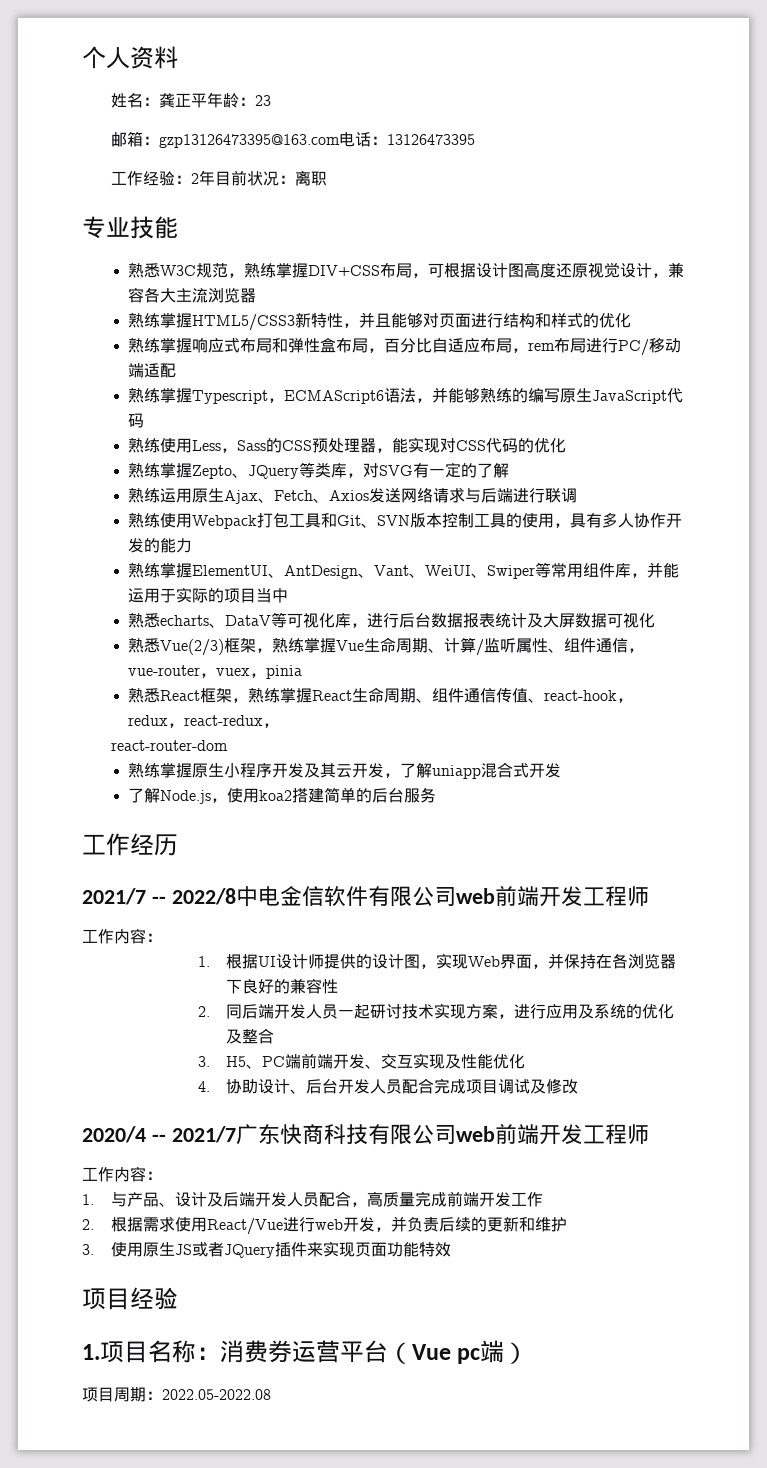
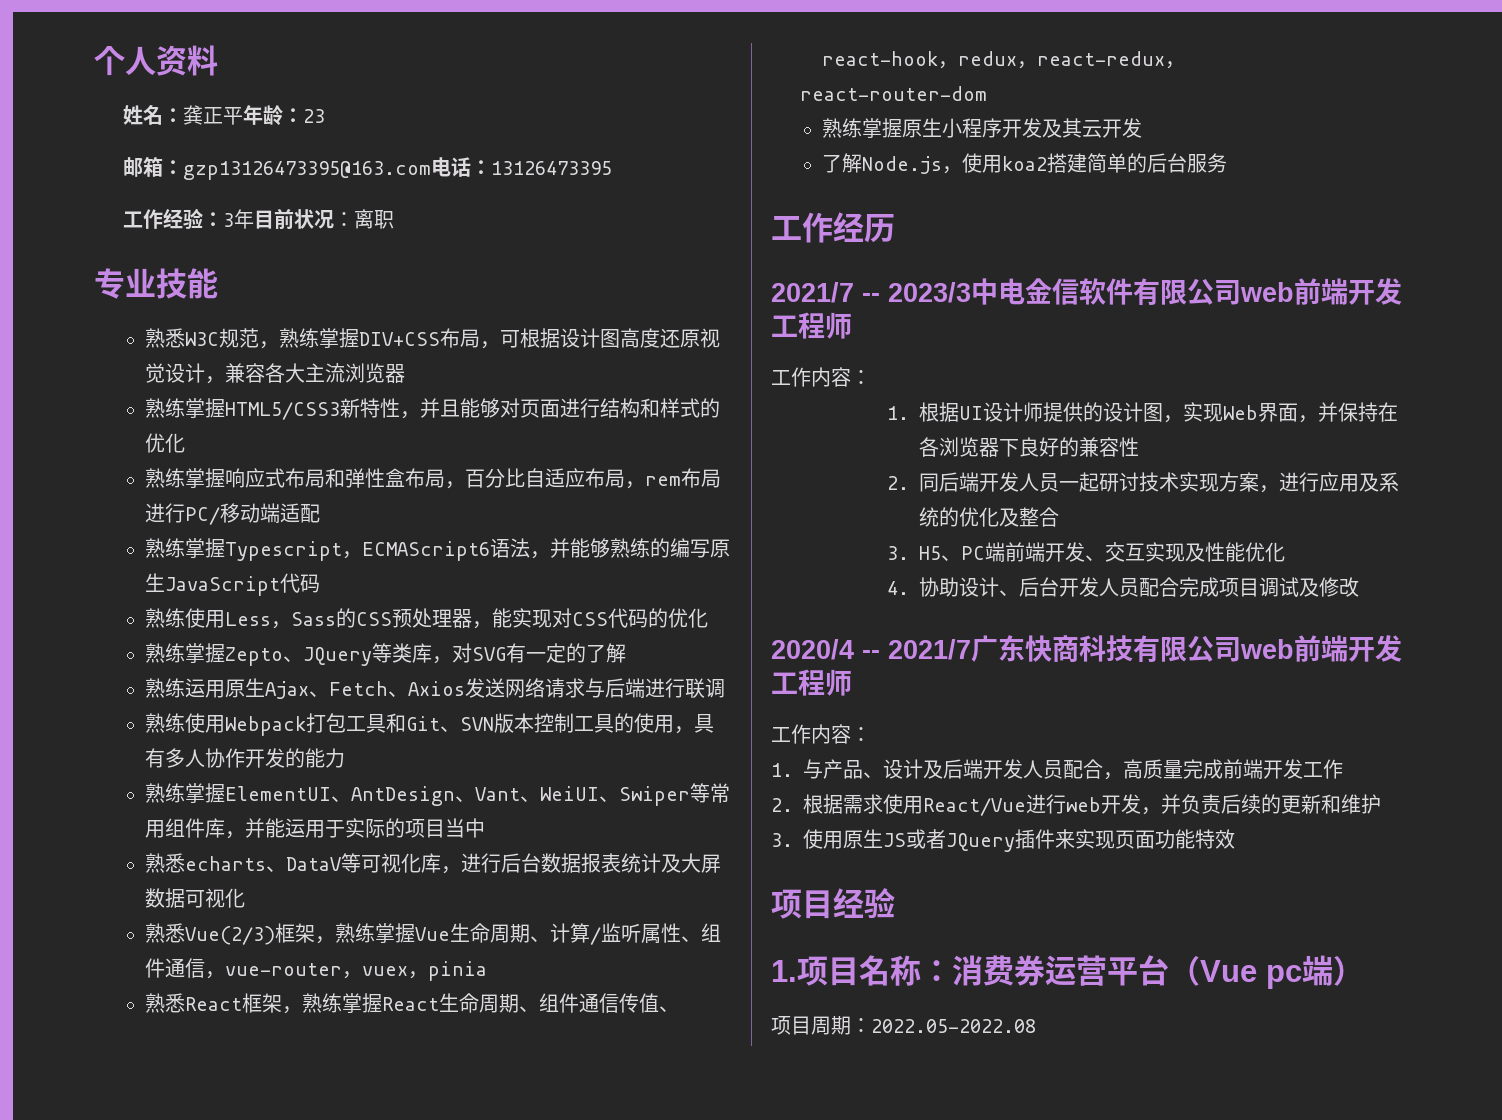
- 工作经验：2年目前状况：离职
+ 工作经验：3年目前状况：离职
- 熟练掌握原生小程序开发及其云开发，了解uniapp混合式开发
+ 熟练掌握原生小程序开发及其云开发
- 2021/7 -- 2022/8中电金信软件有限公司web前端开发工程师
+ 2021/7 -- 2023/3中电金信软件有限公司web前端开发工程师

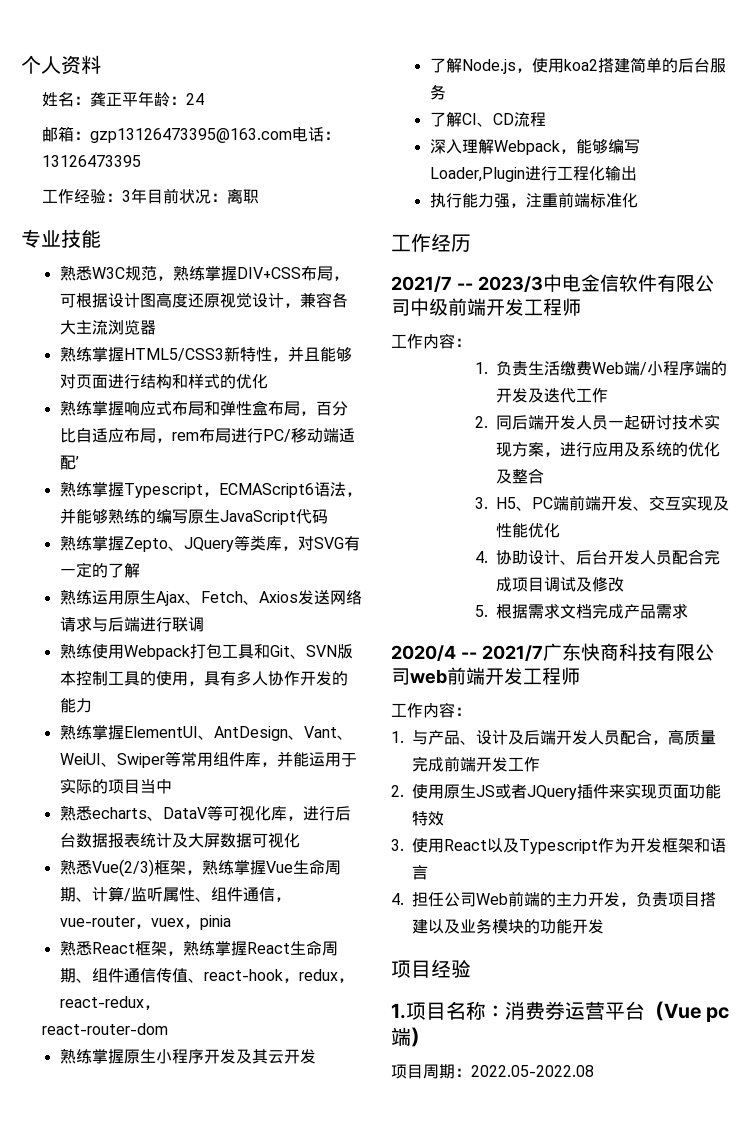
- 姓名：龚正平年龄：23
+ 姓名：龚正平年龄：24
- 熟练掌握响应式布局和弹性盒布局，百分比自适应布局，rem布局进行PC/移动端适配
+ 熟练掌握响应式布局和弹性盒布局，百分比自适应布局，rem布局进行PC/移动端适配’
- 熟练使用Less，Sass的CSS预处理器，能实现对CSS代码的优化
+ 了解CI、CD流程
+ 深入理解Webpack，能够编写Loader,Plugin进行工程化输出
+ 执行能力强，注重前端标准化
- 2021/7 -- 2023/3中电金信软件有限公司web前端开发工程师
+ 2021/7 -- 2023/3中电金信软件有限公司中级前端开发工程师
  工作内容：
- 1.根据UI设计师提供的设计图，实现Web界面，并保持在各浏览器下良好的兼容性
+ 1.负责生活缴费Web端/小程序端的开发及迭代工作
+ 5.根据需求文档完成产品需求
- 2.根据需求使用React/Vue进行web开发，并负责后续的更新和维护
- 3.使用原生JS或者JQuery插件来实现页面功能特效
+ 2.使用原生JS或者JQuery插件来实现页面功能特效
+ 3.使用React以及Typescript作为开发框架和语言
+ 4.担任公司Web前端的主力开发，负责项目搭建以及业务模块的功能开发

